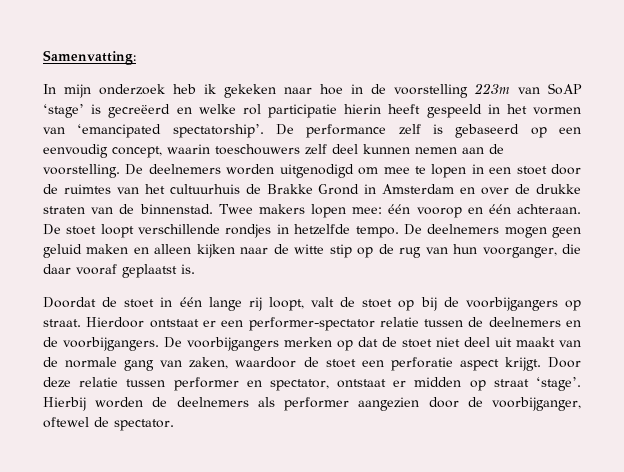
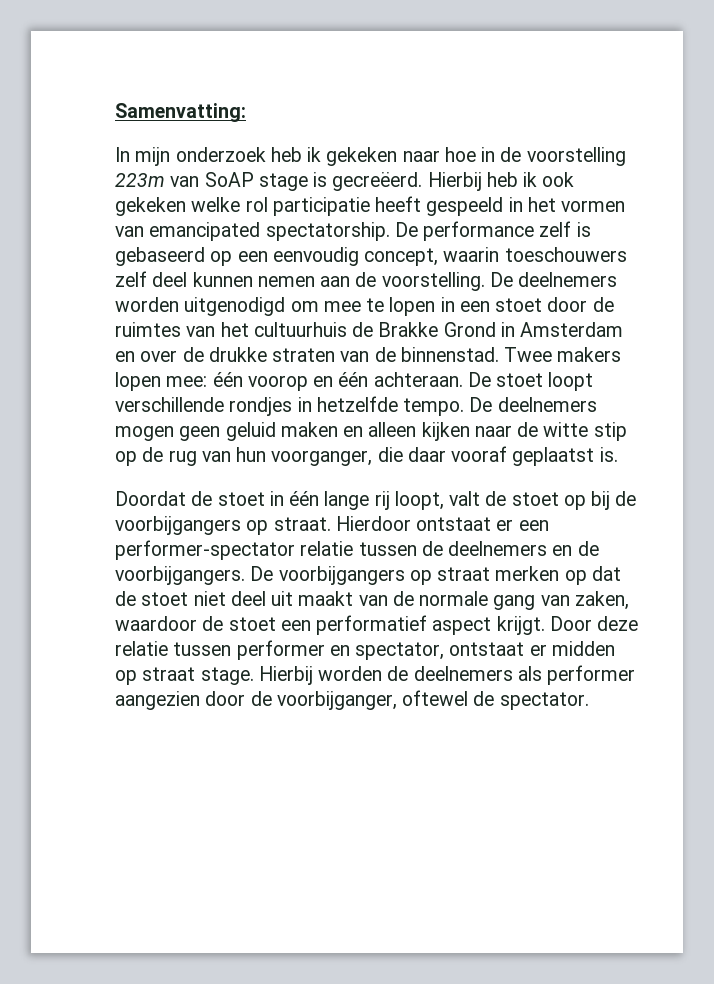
- In mijn onderzoek heb ik gekeken naar hoe in de voorstelling 223m van SoAP ‘stage’ is gecreëerd en welke rol participatie hierin heeft gespeeld in het vormen van ‘emancipated spectatorship’.
+ In mijn onderzoek heb ik gekeken naar hoe in de voorstelling 223m van SoAP stage is gecreëerd. Hierbij heb ik ook gekeken welke rol participatie heeft gespeeld in het vormen van emancipated spectatorship.
- De voorbijgangers merken op dat de stoet niet deel uit maakt van de normale gang van zaken, waardoor de stoet een perforatie aspect krijgt.
+ De voorbijgangers op straat merken op dat de stoet niet deel uit maakt van de normale gang van zaken, waardoor de stoet een performatief aspect krijgt.
- Door deze relatie tussen performer en spectator, ontstaat er midden op straat ‘stage’.
+ Door deze relatie tussen performer en spectator, ontstaat er midden op straat stage.

